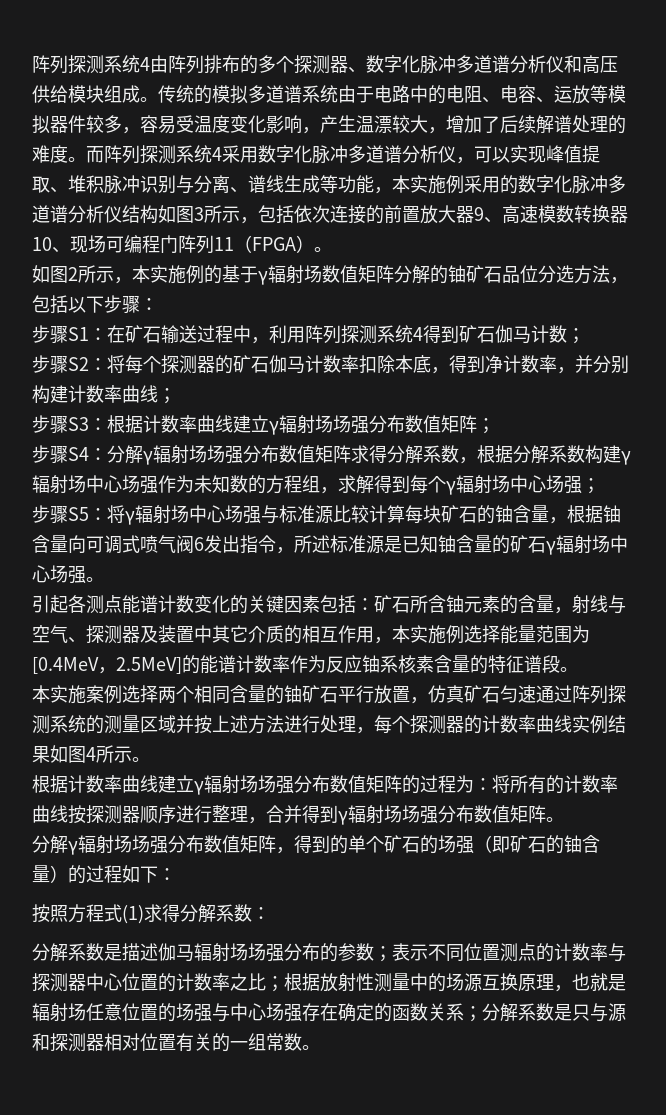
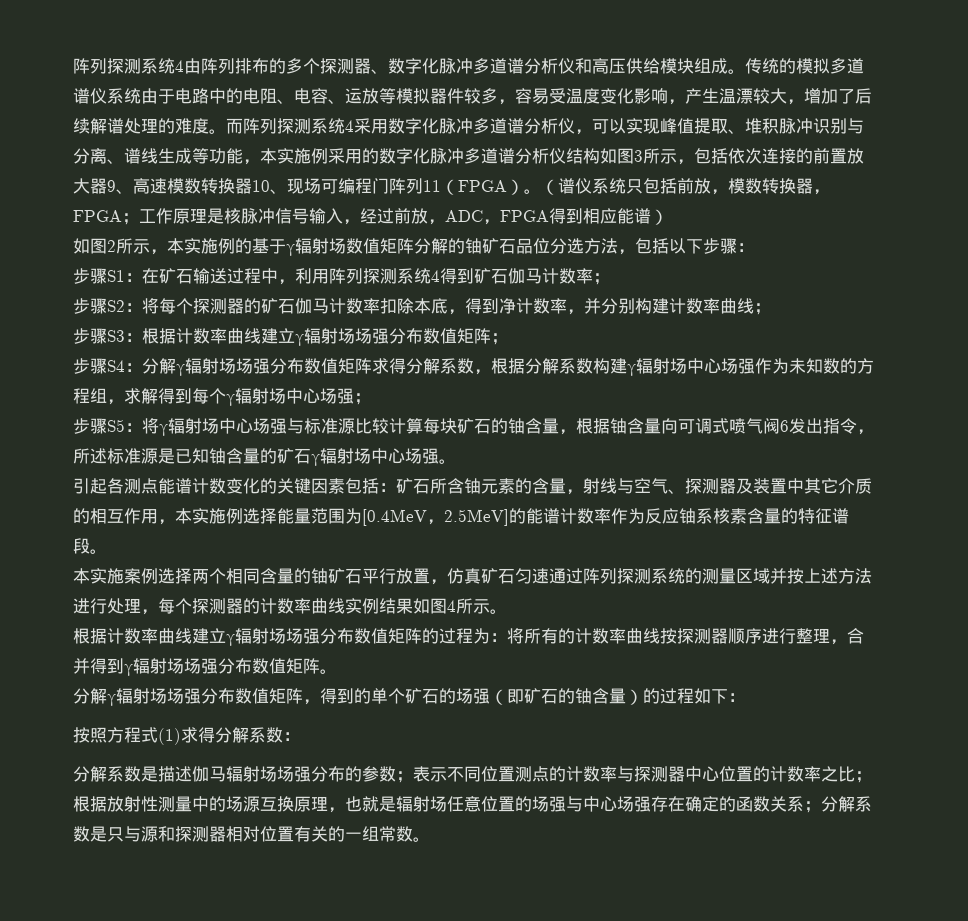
- 传统的模拟多道谱系统由于电路中的电阻、电容、运放等模拟器件较多，容易受温度变化影响，产生温漂较大，增加了后续解谱处理的难度。
+ 传统的模拟多道谱仪系统由于电路中的电阻、电容、运放等模拟器件较多，容易受温度变化影响，产生温漂较大，增加了后续解谱处理的难度。
+ （谱仪系统只包括前放，模数转换器，FPGA；工作原理是核脉冲信号输入，经过前放，ADC，FPGA得到相应能谱）
- 步骤S1：在矿石输送过程中，利用阵列探测系统4得到矿石伽马计数；
+ 步骤S1：在矿石输送过程中，利用阵列探测系统4得到矿石伽马计数率；

